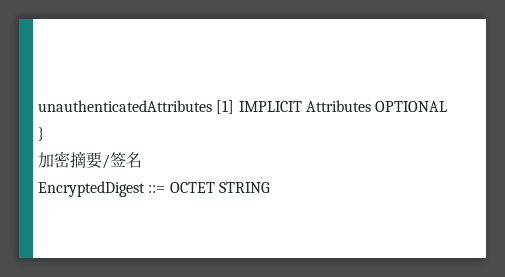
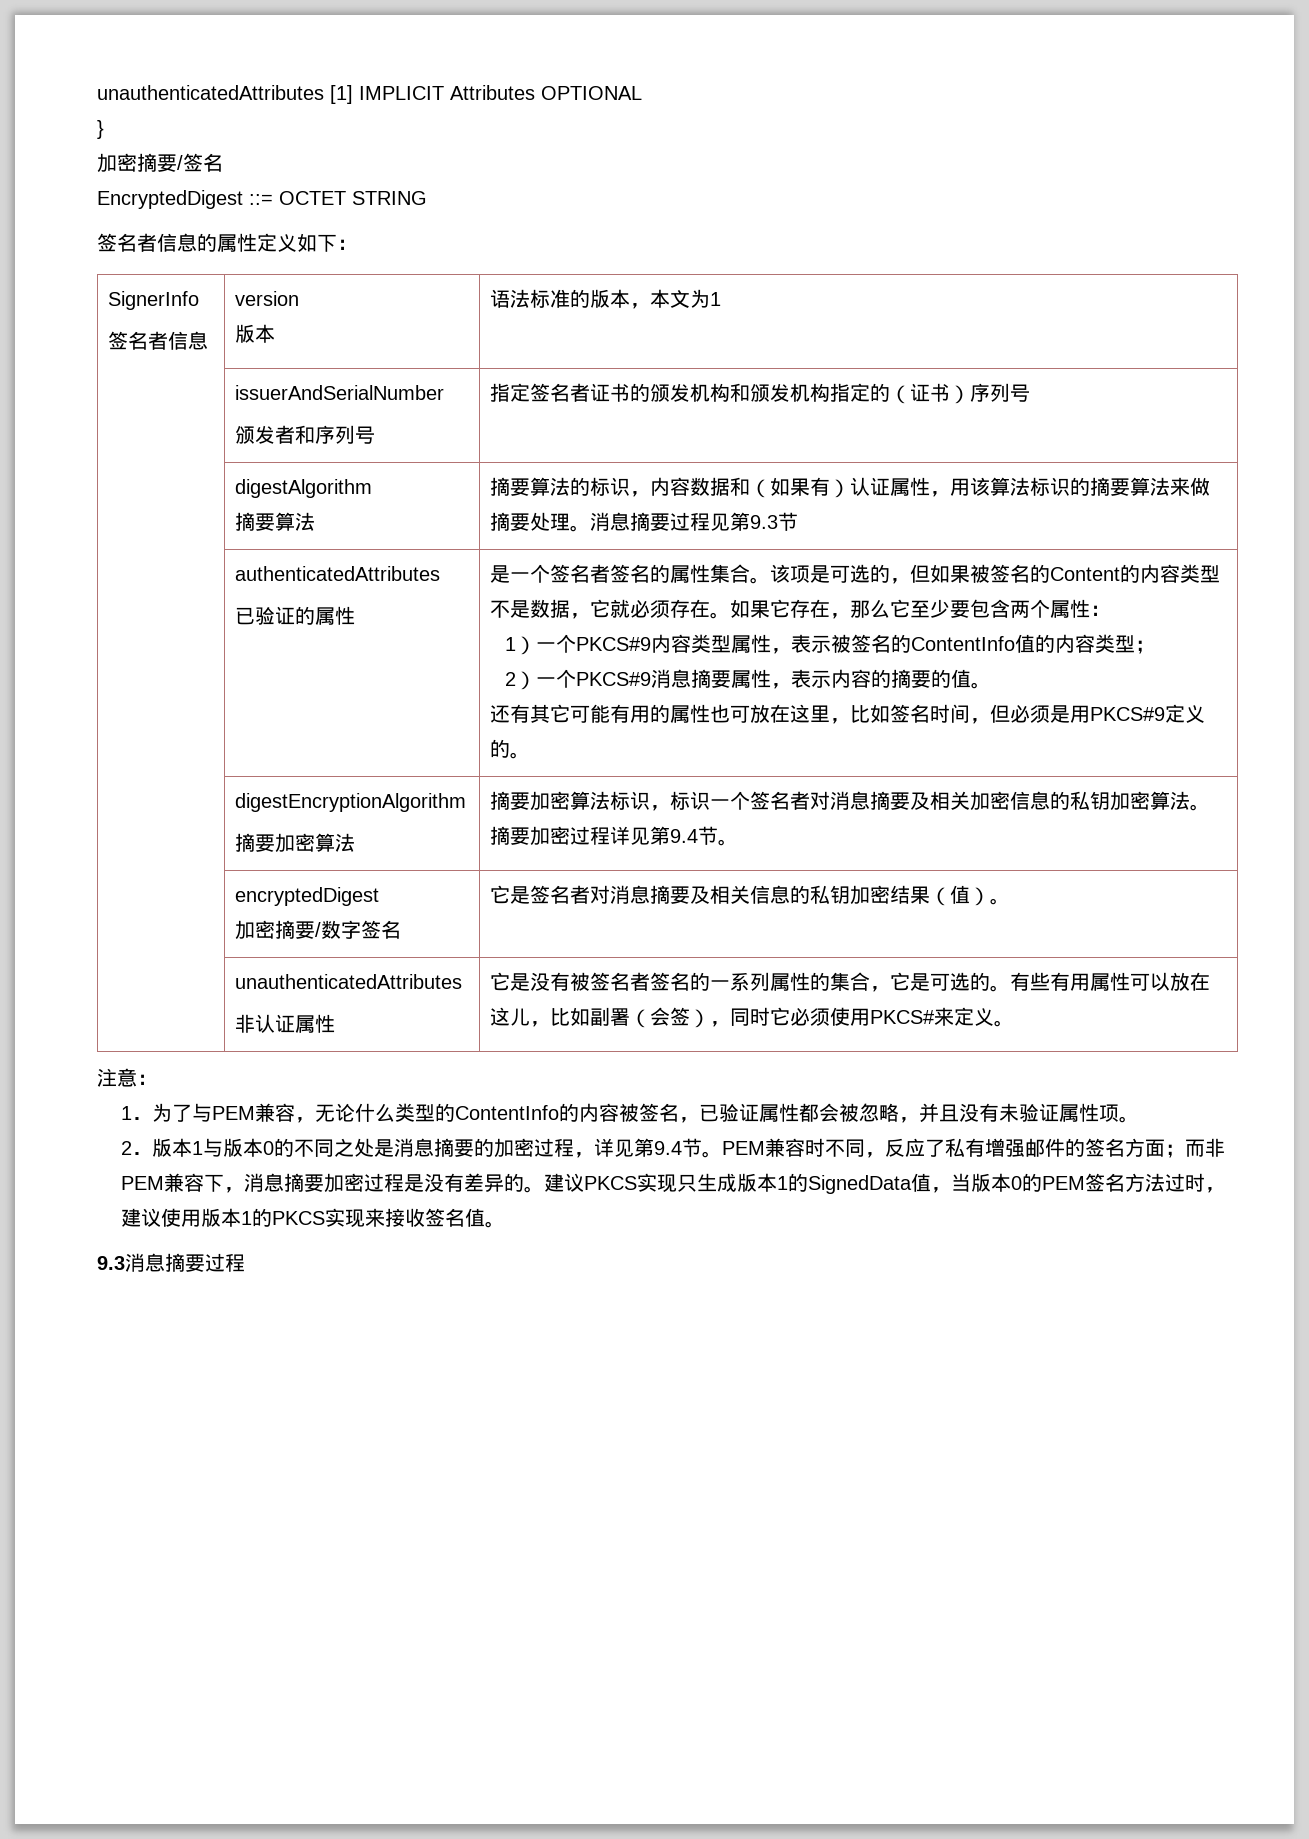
+ 签名者信息的属性定义如下：
+ SignerInfo
+ 签名者信息 | version
+ 版本 | 语法标准的版本，本文为1
+ | issuerAndSerialNumber
+ 颁发者和序列号 | 指定签名者证书的颁发机构和颁发机构指定的（证书）序列号
+ | digestAlgorithm
+ 摘要算法 | 摘要算法的标识，内容数据和（如果有）认证属性，用该算法标识的摘要算法来做摘要处理。消息摘要过程见第9.3节
+ | authenticatedAttributes
+ 已验证的属性 | 是一个签名者签名的属性集合。该项是可选的，但如果被签名的Content的内容类型不是数据，它就必须存在。如果它存在，那么它至少要包含两个属性：
+ 1）一个PKCS#9内容类型属性，表示被签名的ContentInfo值的内容类型；
+ 2）一个PKCS#9消息摘要属性，表示内容的摘要的值。
+ 还有其它可能有用的属性也可放在这里，比如签名时间，但必须是用PKCS#9定义的。
+ | digestEncryptionAlgorithm
+ 摘要加密算法 | 摘要加密算法标识，标识一个签名者对消息摘要及相关加密信息的私钥加密算法。摘要加密过程详见第9.4节。
+ | encryptedDigest
+ 加密摘要/数字签名 | 它是签名者对消息摘要及相关信息的私钥加密结果（值）。
+ | unauthenticatedAttributes
+ 非认证属性 | 它是没有被签名者签名的一系列属性的集合，它是可选的。有些有用属性可以放在这儿，比如副署（会签），同时它必须使用PKCS#来定义。
+ 注意：
+ 1．为了与PEM兼容，无论什么类型的ContentInfo的内容被签名，已验证属性都会被忽略，并且没有未验证属性项。
+ 2．版本1与版本0的不同之处是消息摘要的加密过程，详见第9.4节。PEM兼容时不同，反应了私有增强邮件的签名方面；而非PEM兼容下，消息摘要加密过程是没有差异的。建议PKCS实现只生成版本1的SignedData值，当版本0的PEM签名方法过时，建议使用版本1的PKCS实现来接收签名值。
+ 9.3消息摘要过程

